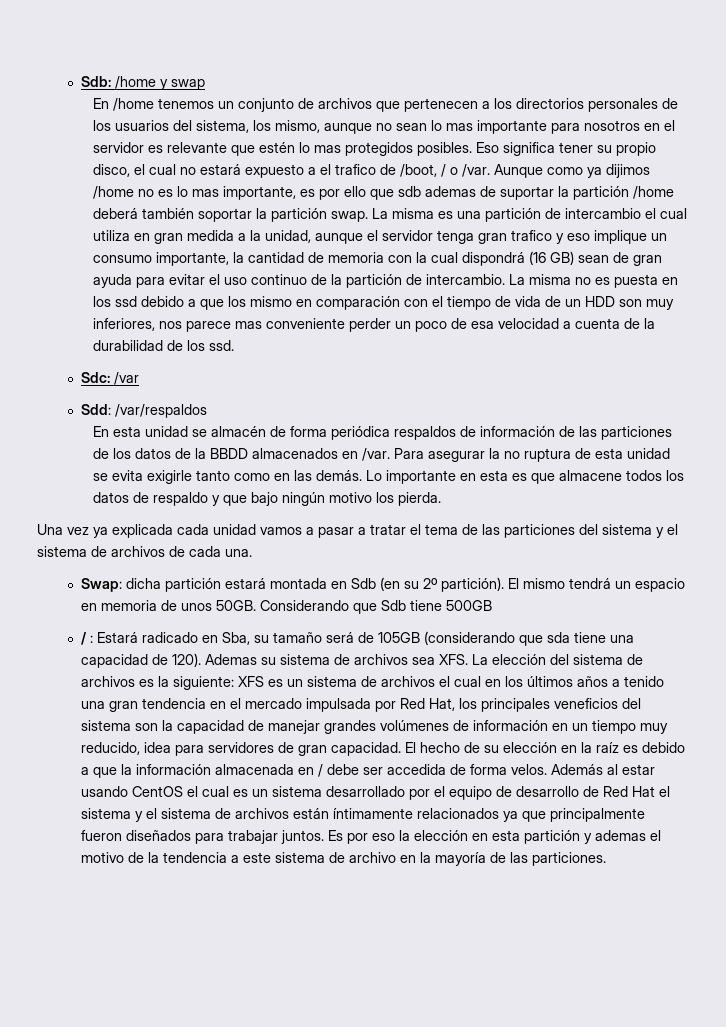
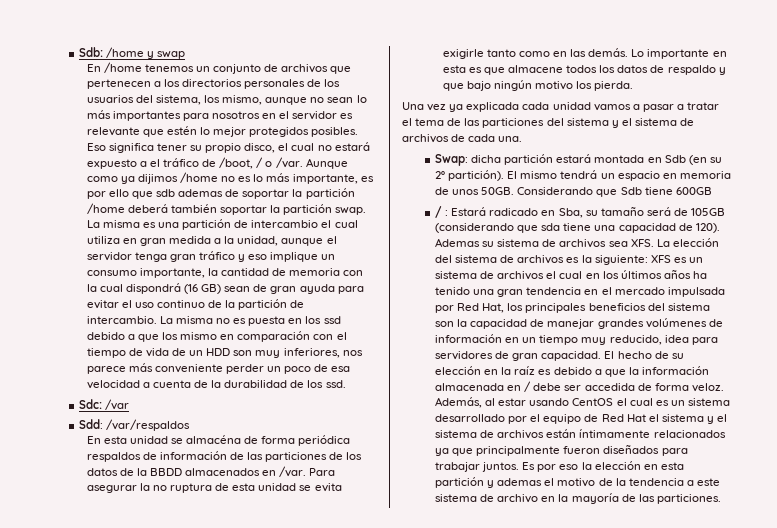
- En /home tenemos un conjunto de archivos que pertenecen a los directorios personales de los usuarios del sistema, los mismo, aunque no sean lo mas importante para nosotros en el servidor es relevante que estén lo mas protegidos posibles.
+ En /home tenemos un conjunto de archivos que pertenecen a los directorios personales de los usuarios del sistema, los mismo, aunque no sean lo más importantes para nosotros en el servidor es relevante que estén lo mejor protegidos posibles.
- Eso significa tener su propio disco, el cual no estará expuesto a el trafico de /boot, / o /var.
+ Eso significa tener su propio disco, el cual no estará expuesto a el tráfico de /boot, / o /var.
- Aunque como ya dijimos /home no es lo mas importante, es por ello que sdb ademas de suportar la partición /home deberá también soportar la partición swap.
+ Aunque como ya dijimos /home no es lo más importante, es por ello que sdb ademas de soportar la partición /home deberá también soportar la partición swap.
- La misma es una partición de intercambio el cual utiliza en gran medida a la unidad, aunque el servidor tenga gran trafico y eso implique un consumo importante, la cantidad de memoria con la cual dispondrá (16 GB) sean de gran ayuda para evitar el uso continuo de la partición de intercambio.
+ La misma es una partición de intercambio el cual utiliza en gran medida a la unidad, aunque el servidor tenga gran tráfico y eso implique un consumo importante, la cantidad de memoria con la cual dispondrá (16 GB) sean de gran ayuda para evitar el uso continuo de la partición de intercambio.
- La misma no es puesta en los ssd debido a que los mismo en comparación con el tiempo de vida de un HDD son muy inferiores, nos parece mas conveniente perder un poco de esa velocidad a cuenta de la durabilidad de los ssd.
+ La misma no es puesta en los ssd debido a que los mismo en comparación con el tiempo de vida de un HDD son muy inferiores, nos parece más conveniente perder un poco de esa velocidad a cuenta de la durabilidad de los ssd.
- En esta unidad se almacén de forma periódica respaldos de información de las particiones de los datos de la BBDD almacenados en /var.
+ En esta unidad se almacéna de forma periódica respaldos de información de las particiones de los datos de la BBDD almacenados en /var.
- Considerando que Sdb tiene 500GB
+ Considerando que Sdb tiene 600GB
- XFS es un sistema de archivos el cual en los últimos años a tenido una gran tendencia en el mercado impulsada por Red Hat, los principales veneficios del sistema son la capacidad de manejar grandes volúmenes de información en un tiempo muy reducido, idea para servidores de gran capacidad.
+ XFS es un sistema de archivos el cual en los últimos años ha tenido una gran tendencia en el mercado impulsada por Red Hat, los principales beneficios del sistema son la capacidad de manejar grandes volúmenes de información en un tiempo muy reducido, idea para servidores de gran capacidad.
- El hecho de su elección en la raíz es debido a que la información almacenada en / debe ser accedida de forma velos. Además al estar usando CentOS el cual es un sistema desarrollado por el equipo de desarrollo de Red Hat el sistema y el sistema de archivos están íntimamente relacionados ya que principalmente fueron diseñados para trabajar juntos.
+ El hecho de su elección en la raíz es debido a que la información almacenada en / debe ser accedida de forma veloz. Además, al estar usando CentOS el cual es un sistema desarrollado por el equipo de Red Hat el sistema y el sistema de archivos están íntimamente relacionados ya que principalmente fueron diseñados para trabajar juntos.

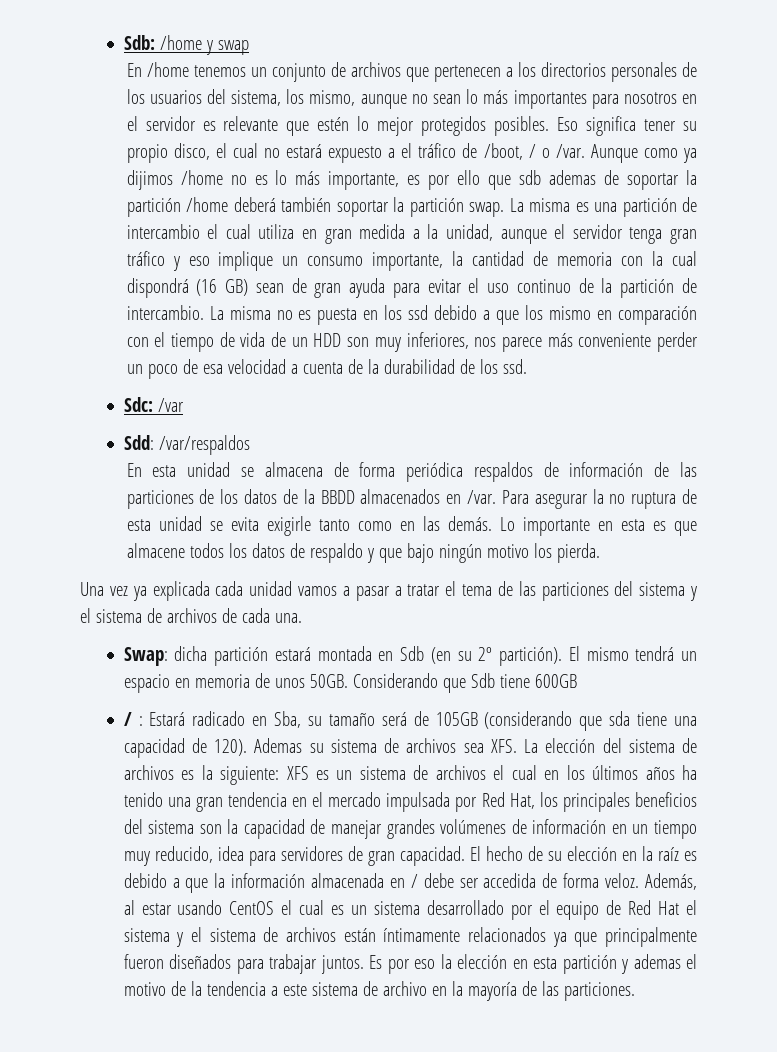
- En esta unidad se almacéna de forma periódica respaldos de información de las particiones de los datos de la BBDD almacenados en /var.
+ En esta unidad se almacena de forma periódica respaldos de información de las particiones de los datos de la BBDD almacenados en /var.

